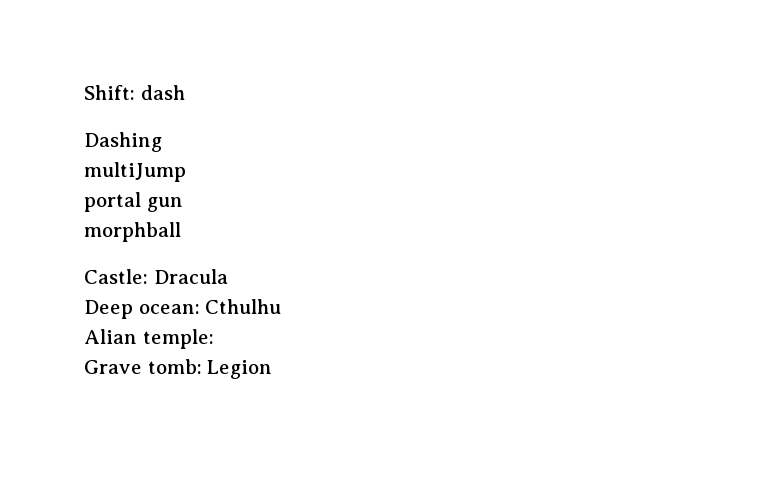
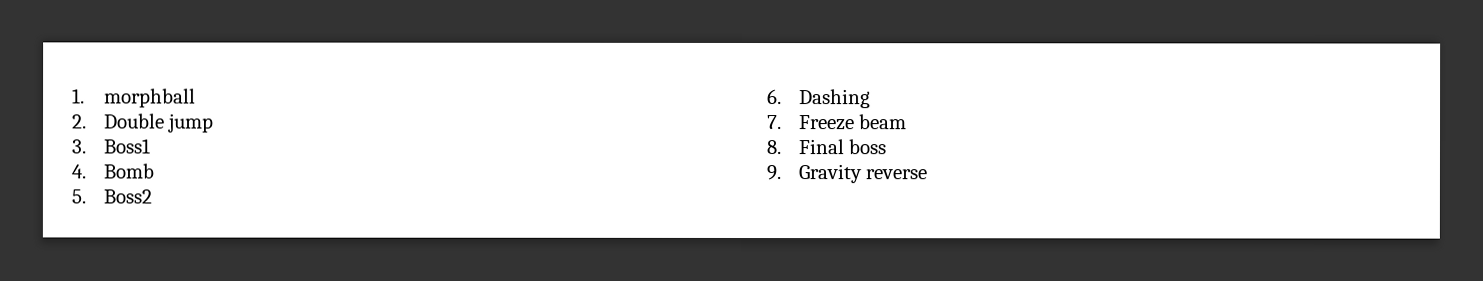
- Shift: dash
- Dashing
- multiJump
- portal gun
- morphball
- Castle: Dracula
- Deep ocean: Cthulhu
- Alian temple:
- Grave tomb: Legion
+ 1. morphball
+ 2. Double jump
+ 3. Boss1
+ 4. Bomb
+ 5. Boss2
+ 6. Dashing
+ 7. Freeze beam
+ 8. Final boss
+ 9. Gravity reverse

